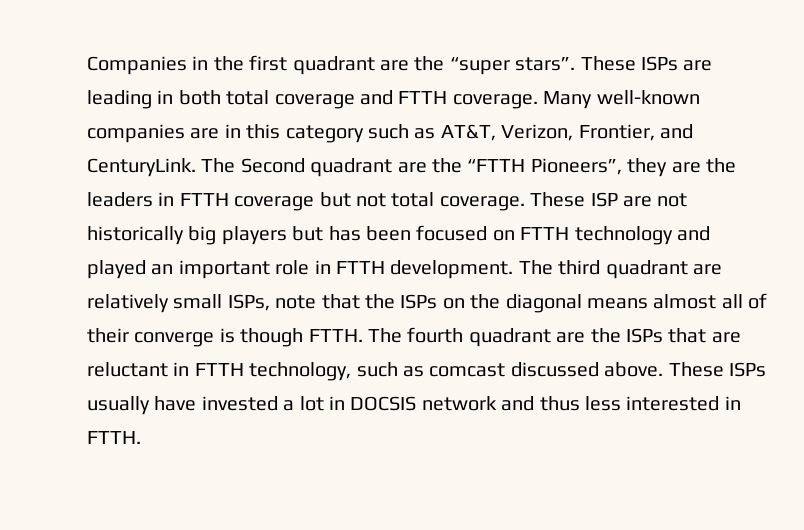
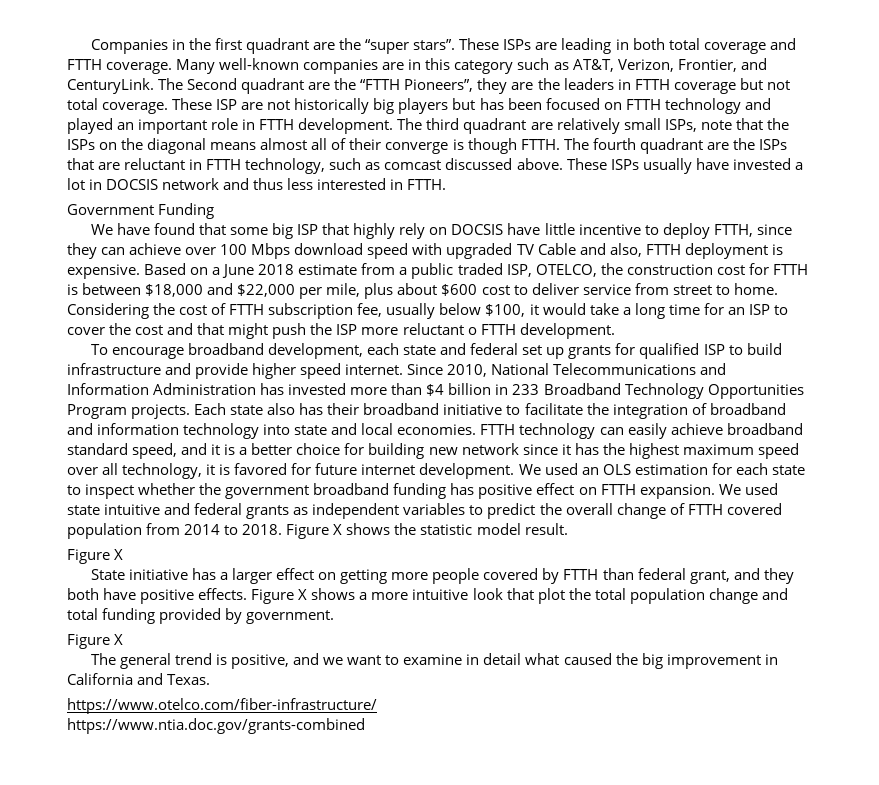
+ Government Funding
+ We have found that some big ISP that highly rely on DOCSIS have little incentive to deploy FTTH, since they can achieve over 100 Mbps download speed with upgraded TV Cable and also, FTTH deployment is expensive. Based on a June 2018 estimate from a public traded ISP, OTELCO, the construction cost for FTTH is between $18,000 and $22,000 per mile, plus about $600 cost to deliver service from street to home. Considering the cost of FTTH subscription fee, usually below $100, it would take a long time for an ISP to cover the cost and that might push the ISP more reluctant o FTTH development.
+ To encourage broadband development, each state and federal set up grants for qualified ISP to build infrastructure and provide higher speed internet. Since 2010, National Telecommunications and Information Administration has invested more than $4 billion in 233 Broadband Technology Opportunities Program projects. Each state also has their broadband initiative to facilitate the integration of broadband and information technology into state and local economies. FTTH technology can easily achieve broadband standard speed, and it is a better choice for building new network since it has the highest maximum speed over all technology, it is favored for future internet development. We used an OLS estimation for each state to inspect whether the government broadband funding has positive effect on FTTH expansion. We used state intuitive and federal grants as independent variables to predict the overall change of FTTH covered population from 2014 to 2018. Figure X shows the statistic model result.
+ Figure X
+ State initiative has a larger effect on getting more people covered by FTTH than federal grant, and they both have positive effects. Figure X shows a more intuitive look that plot the total population change and total funding provided by government.
+ Figure X
+ The general trend is positive, and we want to examine in detail what caused the big improvement in California and Texas.
+ https://www.otelco.com/fiber-infrastructure/
+ https://www.ntia.doc.gov/grants-combined

